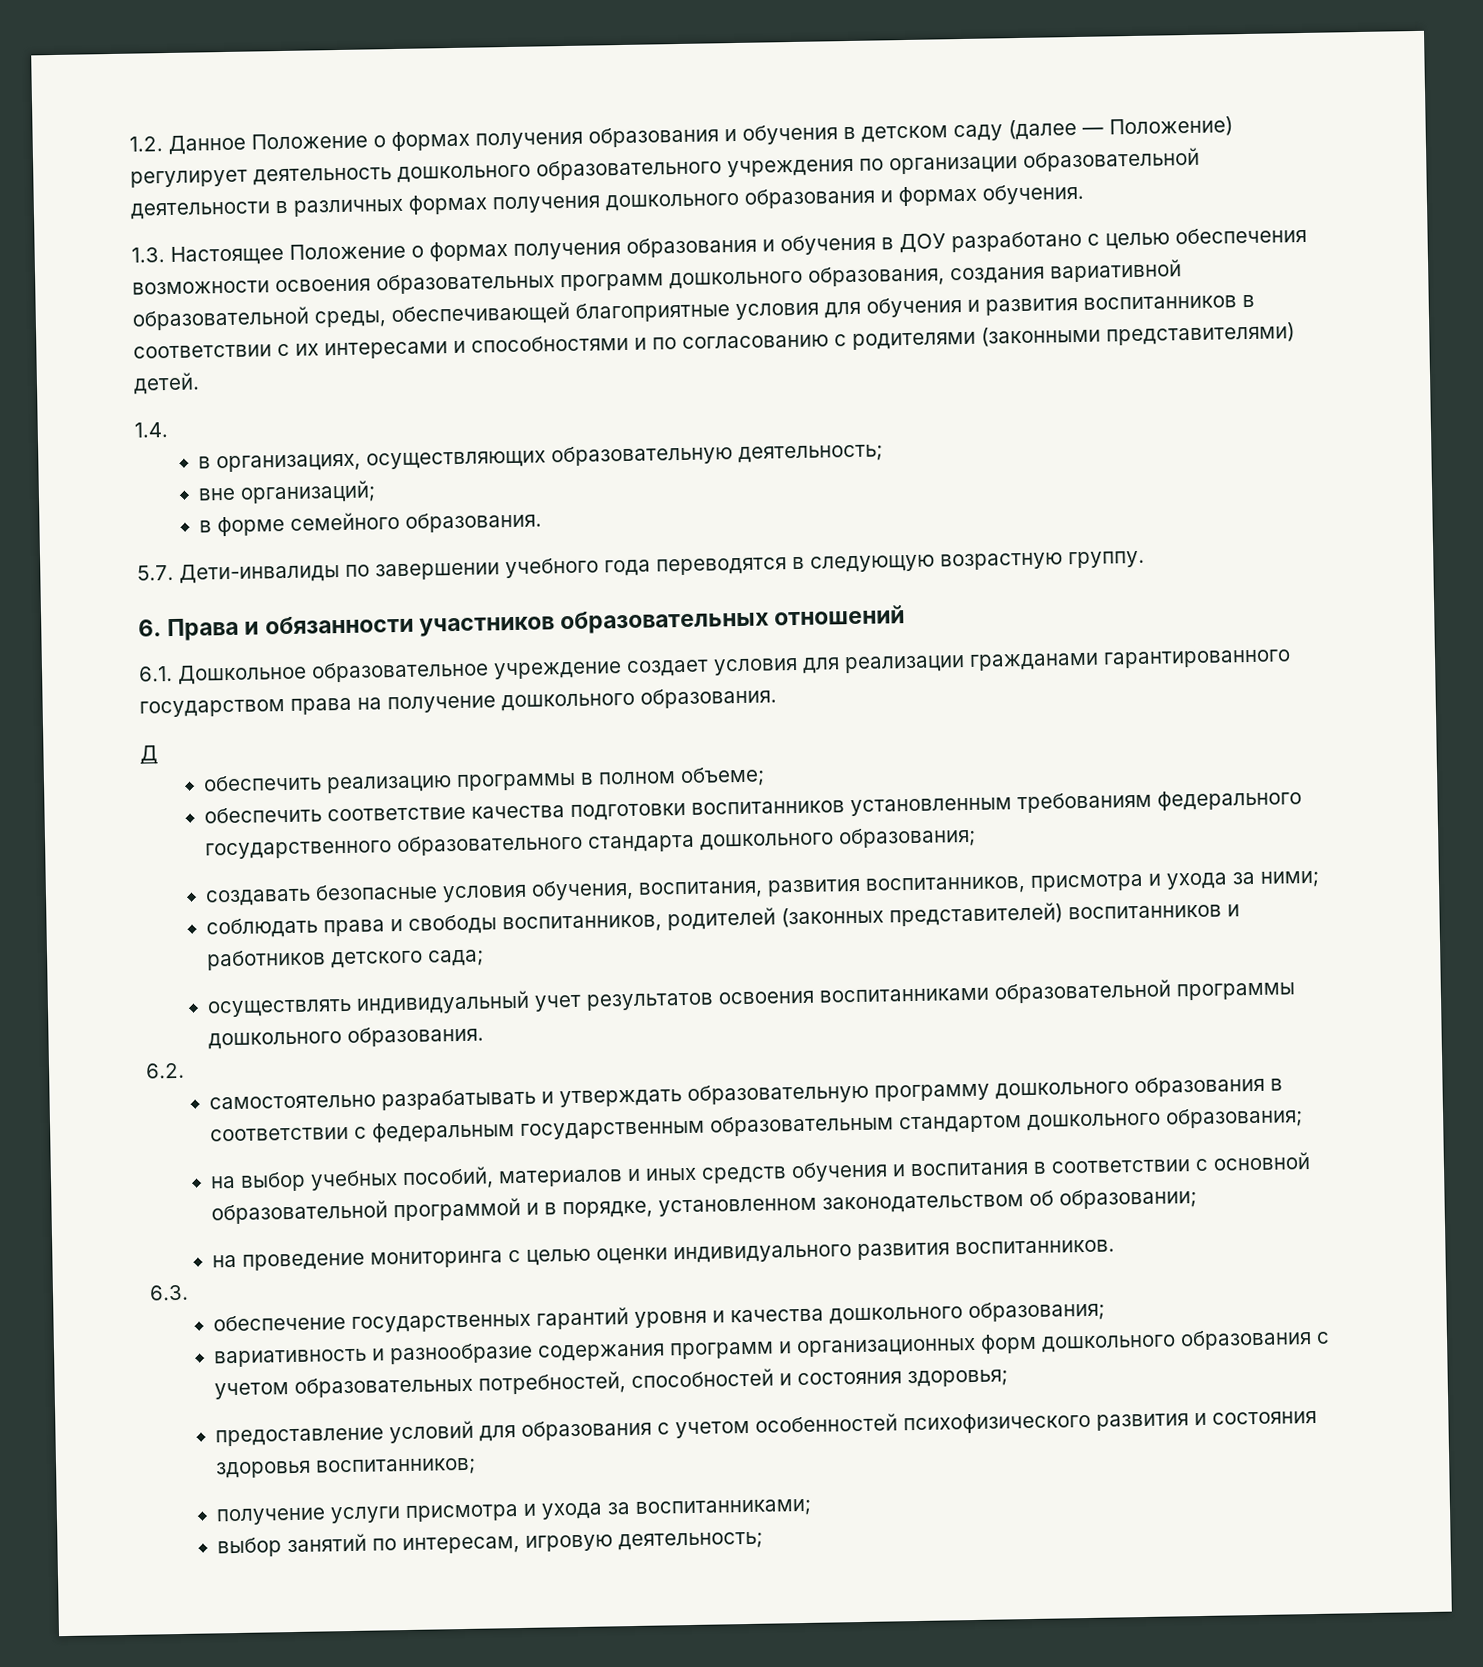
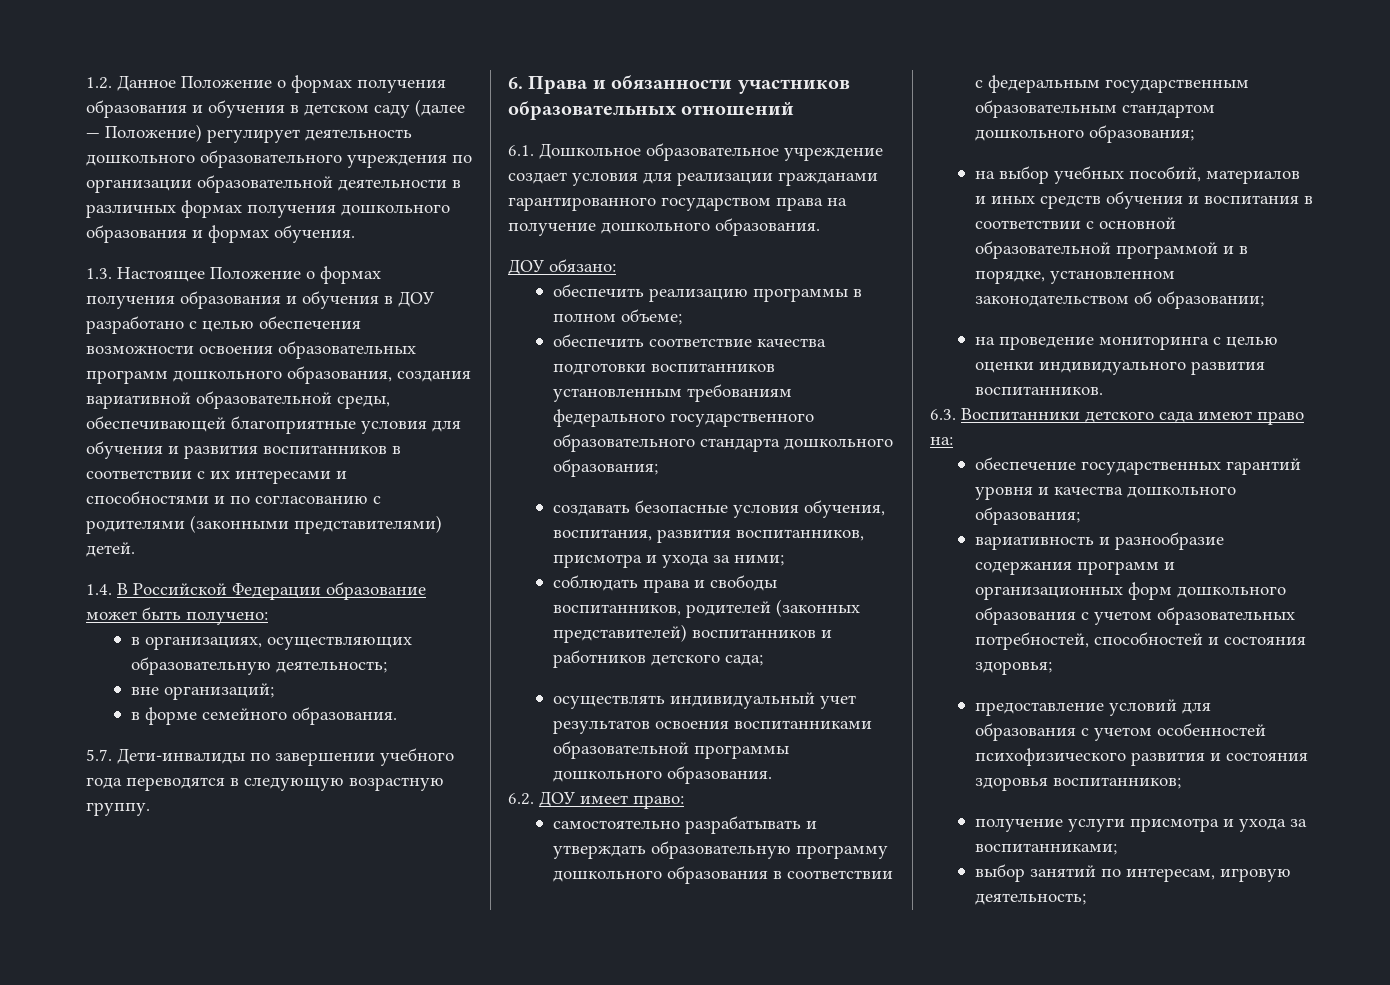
- 1.4.
+ 1.4. В Российской Федерации образование может быть получено:
- Д
+ ДОУ обязано:
- 6.2.
+ 6.2. ДОУ имеет право:
- 6.3.
+ 6.3. Воспитанники детского сада имеют право на:

